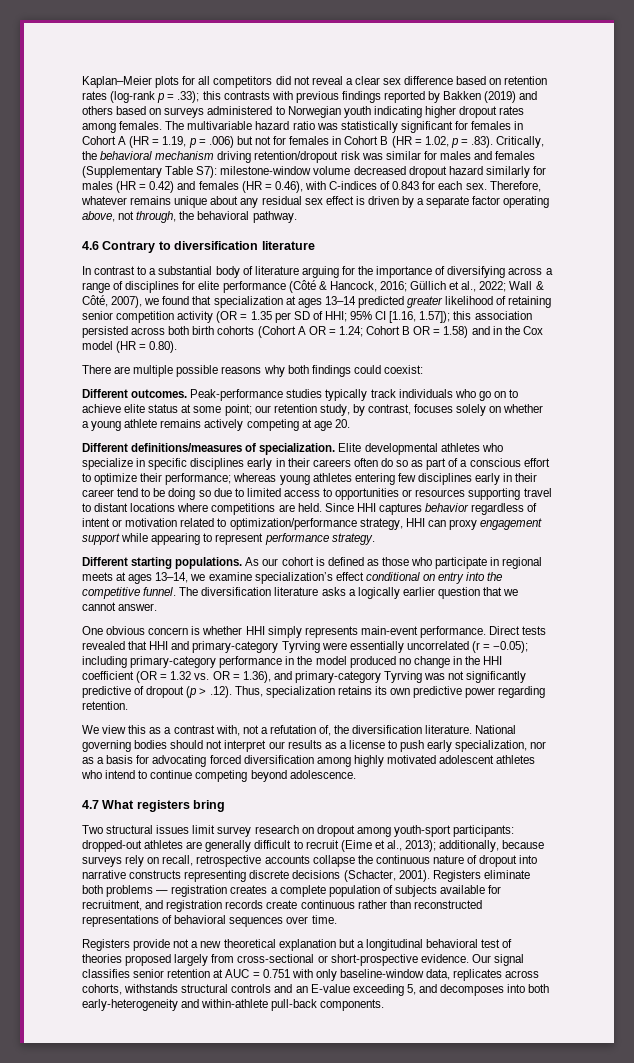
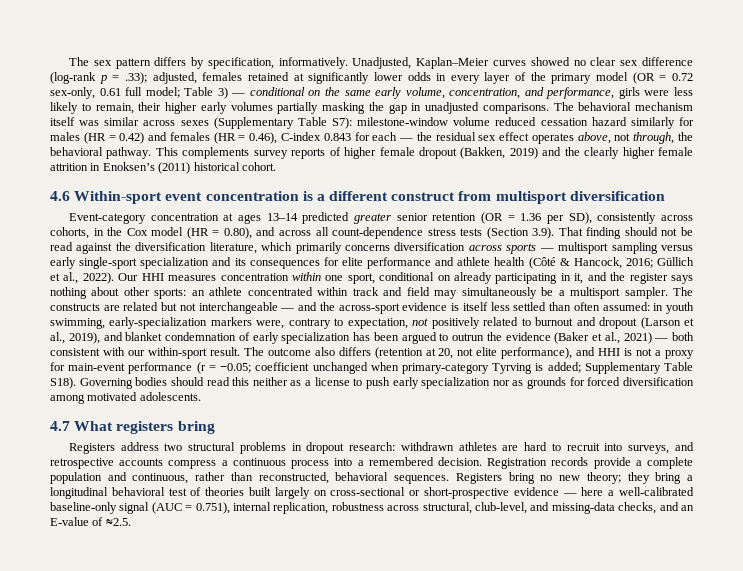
- Kaplan–Meier plots for all competitors did not reveal a clear sex difference based on retention rates (log-rank p = .33); this contrasts with previous findings reported by Bakken (2019) and others based on surveys administered to Norwegian youth indicating higher dropout rates among females. The multivariable hazard ratio was statistically significant for females in Cohort A (HR = 1.19, p = .006) but not for females in Cohort B (HR = 1.02, p = .83). Critically, the behavioral mechanism driving retention/dropout risk was similar for males and females (Supplementary Table S7): milestone-window volume decreased dropout hazard similarly for males (HR = 0.42) and females (HR = 0.46), with C-indices of 0.843 for each sex. Therefore, whatever remains unique about any residual sex effect is driven by a separate factor operating above, not through, the behavioral pathway.
- 4.6 Contrary to diversification literature
- In contrast to a substantial body of literature arguing for the importance of diversifying across a range of disciplines for elite performance (Côté & Hancock, 2016; Güllich et al., 2022; Wall & Côté, 2007), we found that specialization at ages 13–14 predicted greater likelihood of retaining senior competition activity (OR = 1.35 per SD of HHI; 95% CI [1.16, 1.57]); this association persisted across both birth cohorts (Cohort A OR = 1.24; Cohort B OR = 1.58) and in the Cox model (HR = 0.80).
- There are multiple possible reasons why both findings could coexist:
- Different outcomes. Peak-performance studies typically track individuals who go on to achieve elite status at some point; our retention study, by contrast, focuses solely on whether a young athlete remains actively competing at age 20.
- Different definitions/measures of specialization. Elite developmental athletes who specialize in specific disciplines early in their careers often do so as part of a conscious effort to optimize their performance; whereas young athletes entering few disciplines early in their career tend to be doing so due to limited access to opportunities or resources supporting travel to distant locations where competitions are held. Since HHI captures behavior regardless of intent or motivation related to optimization/performance strategy, HHI can proxy engagement support while appearing to represent performance strategy.
- Different starting populations. As our cohort is defined as those who participate in regional meets at ages 13–14, we examine specialization’s effect conditional on entry into the competitive funnel. The diversification literature asks a logically earlier question that we cannot answer.
- One obvious concern is whether HHI simply represents main-event performance. Direct tests revealed that HHI and primary-category Tyrving were essentially uncorrelated (r = −0.05); including primary-category performance in the model produced no change in the HHI coefficient (OR = 1.32 vs. OR = 1.36), and primary-category Tyrving was not significantly predictive of dropout (p > .12). Thus, specialization retains its own predictive power regarding retention.
- We view this as a contrast with, not a refutation of, the diversification literature. National governing bodies should not interpret our results as a license to push early specialization, nor as a basis for advocating forced diversification among highly motivated adolescent athletes who intend to continue competing beyond adolescence.
+ The sex pattern differs by specification, informatively. Unadjusted, Kaplan–Meier curves showed no clear sex difference (log-rank p = .33); adjusted, females retained at significantly lower odds in every layer of the primary model (OR = 0.72 sex-only, 0.61 full model; Table 3) — conditional on the same early volume, concentration, and performance, girls were less likely to remain, their higher early volumes partially masking the gap in unadjusted comparisons. The behavioral mechanism itself was similar across sexes (Supplementary Table S7): milestone-window volume reduced cessation hazard similarly for males (HR = 0.42) and females (HR = 0.46), C-index 0.843 for each — the residual sex effect operates above, not through, the behavioral pathway. This complements survey reports of higher female dropout (Bakken, 2019) and the clearly higher female attrition in Enoksen’s (2011) historical cohort.
+ 4.6 Within-sport event concentration is a different construct from multisport diversification
+ Event-category concentration at ages 13–14 predicted greater senior retention (OR = 1.36 per SD), consistently across cohorts, in the Cox model (HR = 0.80), and across all count-dependence stress tests (Section 3.9). That finding should not be read against the diversification literature, which primarily concerns diversification across sports — multisport sampling versus early single-sport specialization and its consequences for elite performance and athlete health (Côté & Hancock, 2016; Güllich et al., 2022). Our HHI measures concentration within one sport, conditional on already participating in it, and the register says nothing about other sports: an athlete concentrated within track and field may simultaneously be a multisport sampler. The constructs are related but not interchangeable — and the across-sport evidence is itself less settled than often assumed: in youth swimming, early-specialization markers were, contrary to expectation, not positively related to burnout and dropout (Larson et al., 2019), and blanket condemnation of early specialization has been argued to outrun the evidence (Baker et al., 2021) — both consistent with our within-sport result. The outcome also differs (retention at 20, not elite performance), and HHI is not a proxy for main-event performance (r = −0.05; coefficient unchanged when primary-category Tyrving is added; Supplementary Table S18). Governing bodies should read this neither as a license to push early specialization nor as grounds for forced diversification among motivated adolescents.
  4.7 What registers bring
- Two structural issues limit survey research on dropout among youth-sport participants: dropped-out athletes are generally difficult to recruit (Eime et al., 2013); additionally, because surveys rely on recall, retrospective accounts collapse the continuous nature of dropout into narrative constructs representing discrete decisions (Schacter, 2001). Registers eliminate both problems — registration creates a complete population of subjects available for recruitment, and registration records create continuous rather than reconstructed representations of behavioral sequences over time.
- Registers provide not a new theoretical explanation but a longitudinal behavioral test of theories proposed largely from cross-sectional or short-prospective evidence. Our signal classifies senior retention at AUC = 0.751 with only baseline-window data, replicates across cohorts, withstands structural controls and an E-value exceeding 5, and decomposes into both early-heterogeneity and within-athlete pull-back components.
+ Registers address two structural problems in dropout research: withdrawn athletes are hard to recruit into surveys, and retrospective accounts compress a continuous process into a remembered decision. Registration records provide a complete population and continuous, rather than reconstructed, behavioral sequences. Registers bring no new theory; they bring a longitudinal behavioral test of theories built largely on cross-sectional or short-prospective evidence — here a well-calibrated baseline-only signal (AUC = 0.751), internal replication, robustness across structural, club-level, and missing-data checks, and an E-value of ≈2.5.

